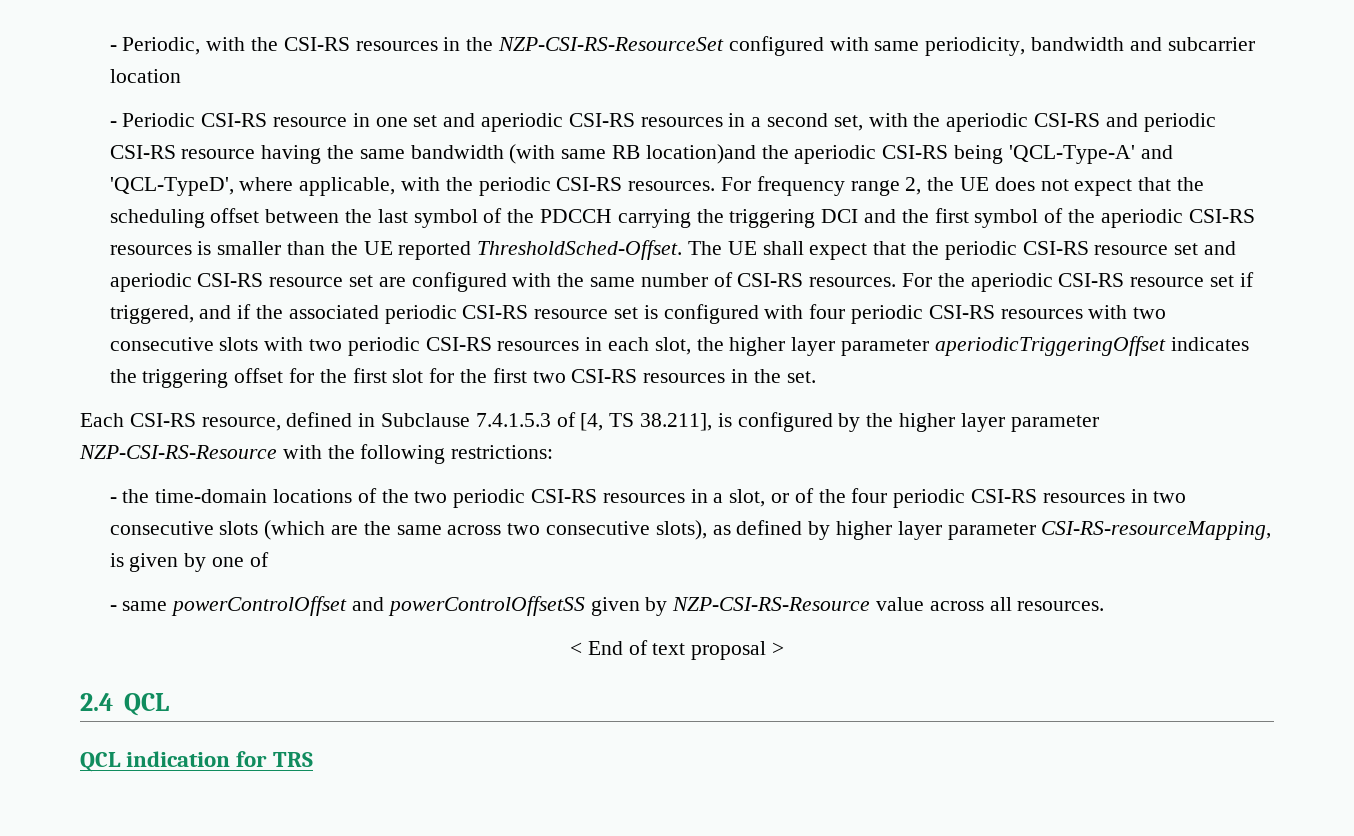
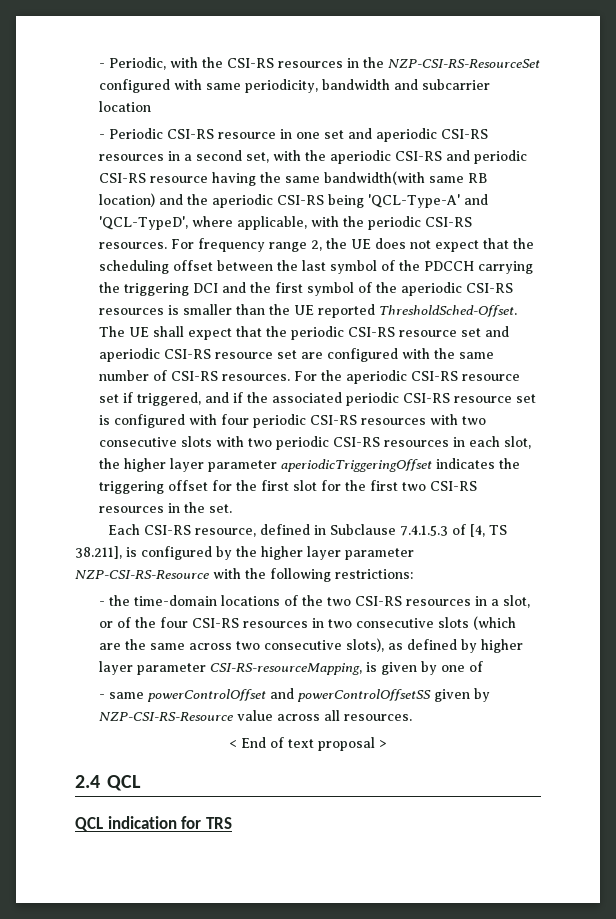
- - Periodic CSI-RS resource in one set and aperiodic CSI-RS resources in a second set, with the aperiodic CSI-RS and periodic CSI-RS resource having the same bandwidth (with same RB location)and the aperiodic CSI-RS being 'QCL-Type-A' and 'QCL-TypeD', where applicable, with the periodic CSI-RS resources.
+ - Periodic CSI-RS resource in one set and aperiodic CSI-RS resources in a second set, with the aperiodic CSI-RS and periodic CSI-RS resource having the same bandwidth(with same RB location) and the aperiodic CSI-RS being 'QCL-Type-A' and 'QCL-TypeD', where applicable, with the periodic CSI-RS resources.
- - the time-domain locations of the two periodic CSI-RS resources in a slot, or of the four periodic CSI-RS resources in two consecutive slots (which are the same across two consecutive slots), as defined by higher layer parameter CSI-RS-resourceMapping, is given by one of
+ - the time-domain locations of the two CSI-RS resources in a slot, or of the four CSI-RS resources in two consecutive slots (which are the same across two consecutive slots), as defined by higher layer parameter CSI-RS-resourceMapping, is given by one of

